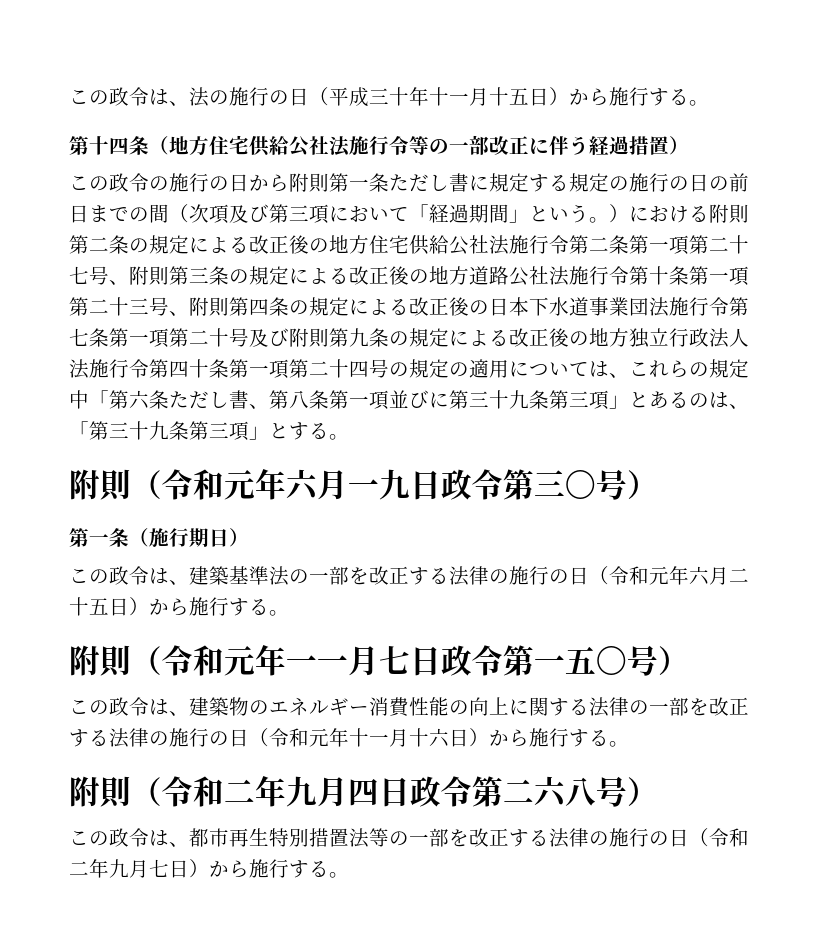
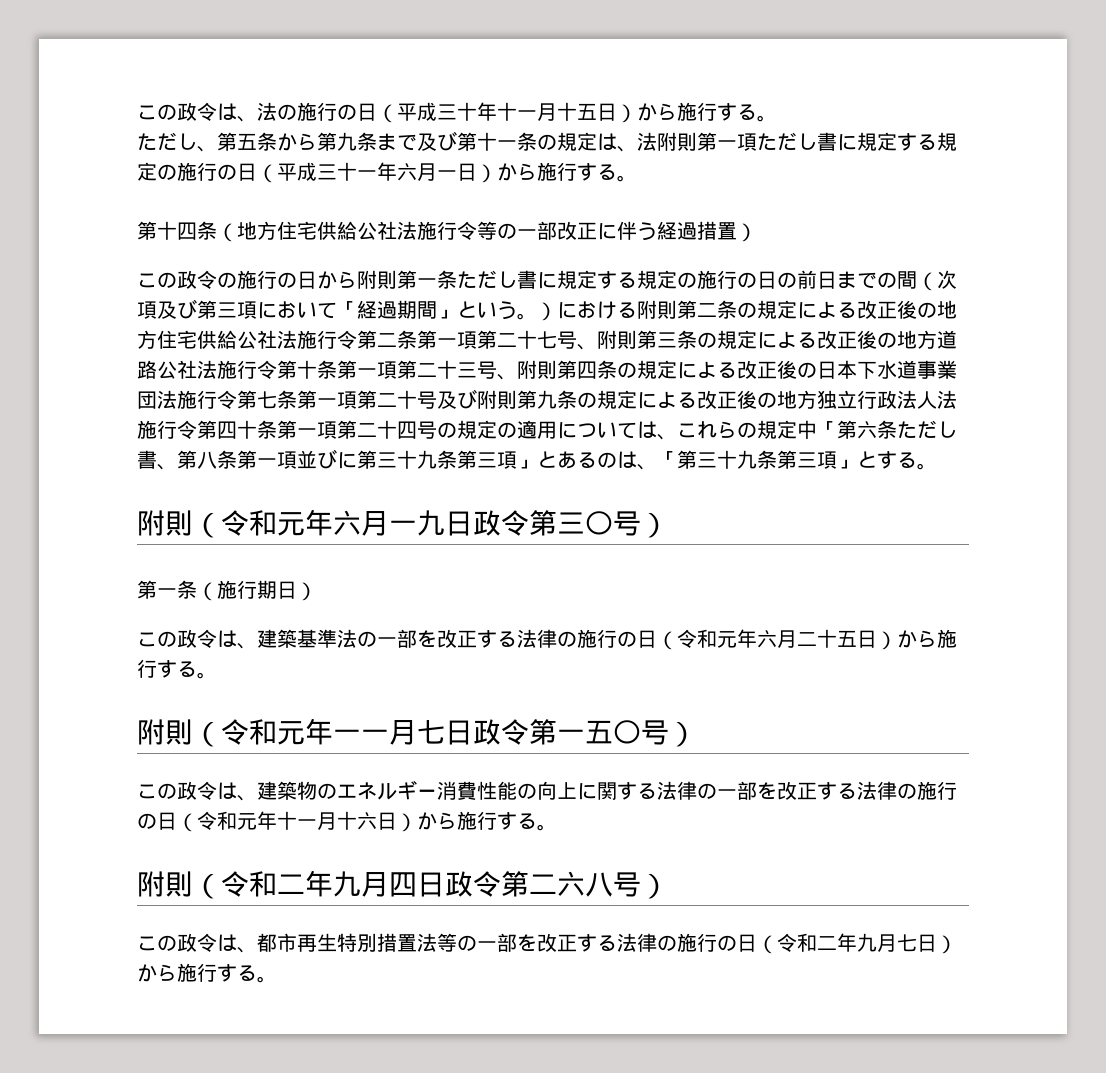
+ ただし、第五条から第九条まで及び第十一条の規定は、法附則第一項ただし書に規定する規定の施行の日（平成三十一年六月一日）から施行する。

